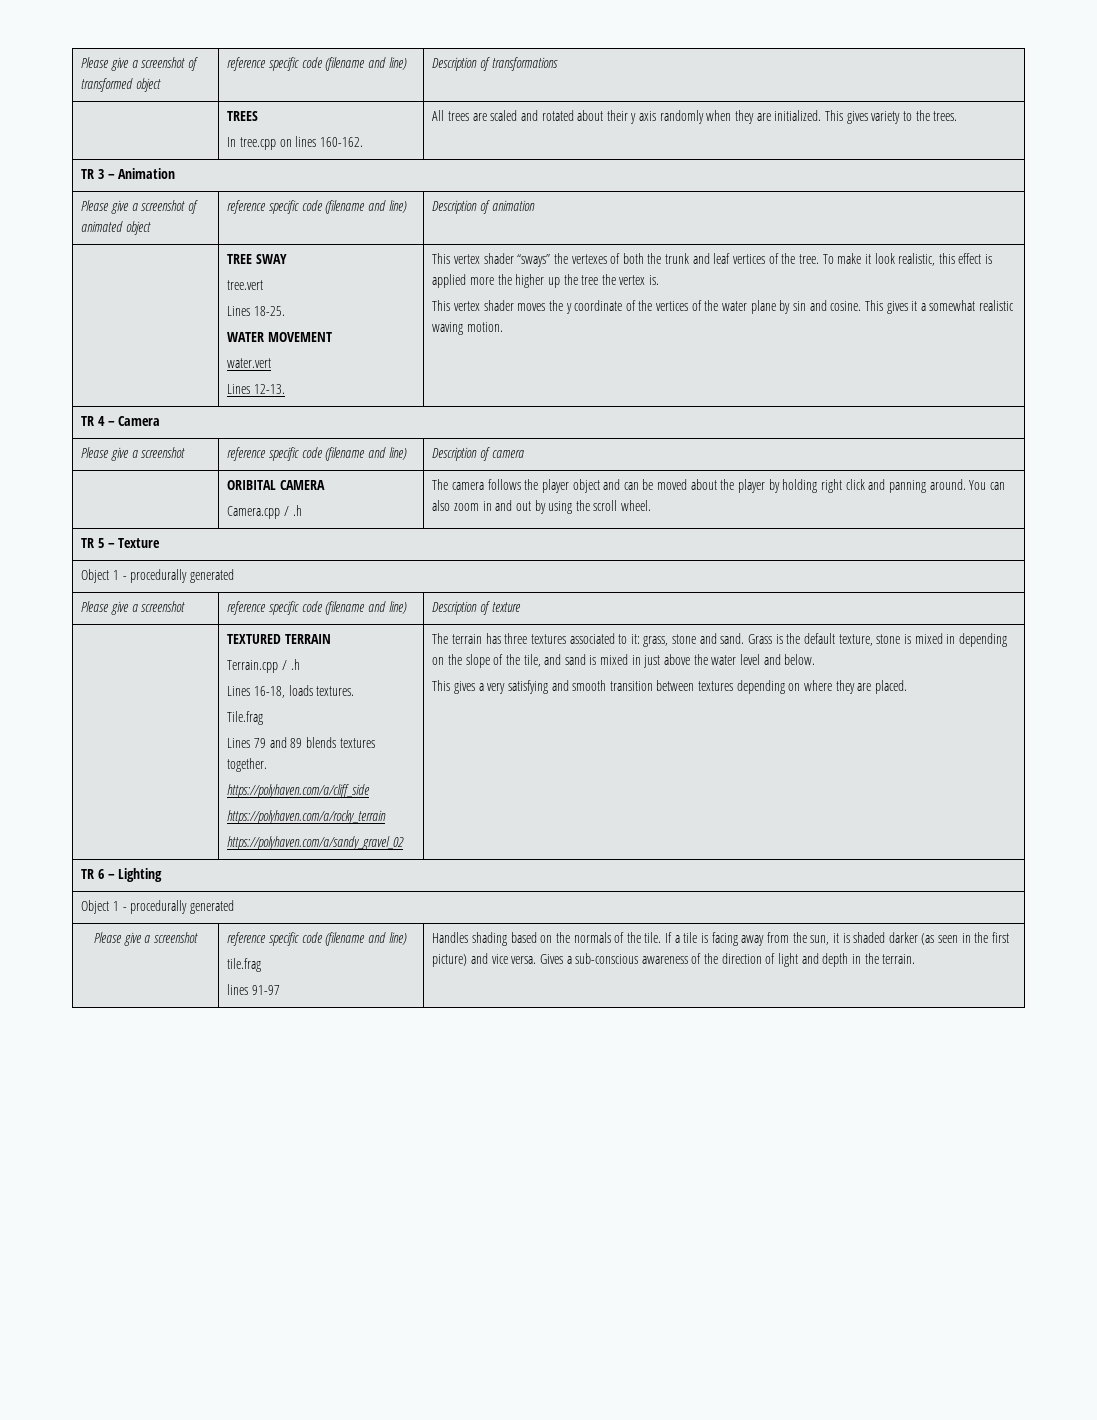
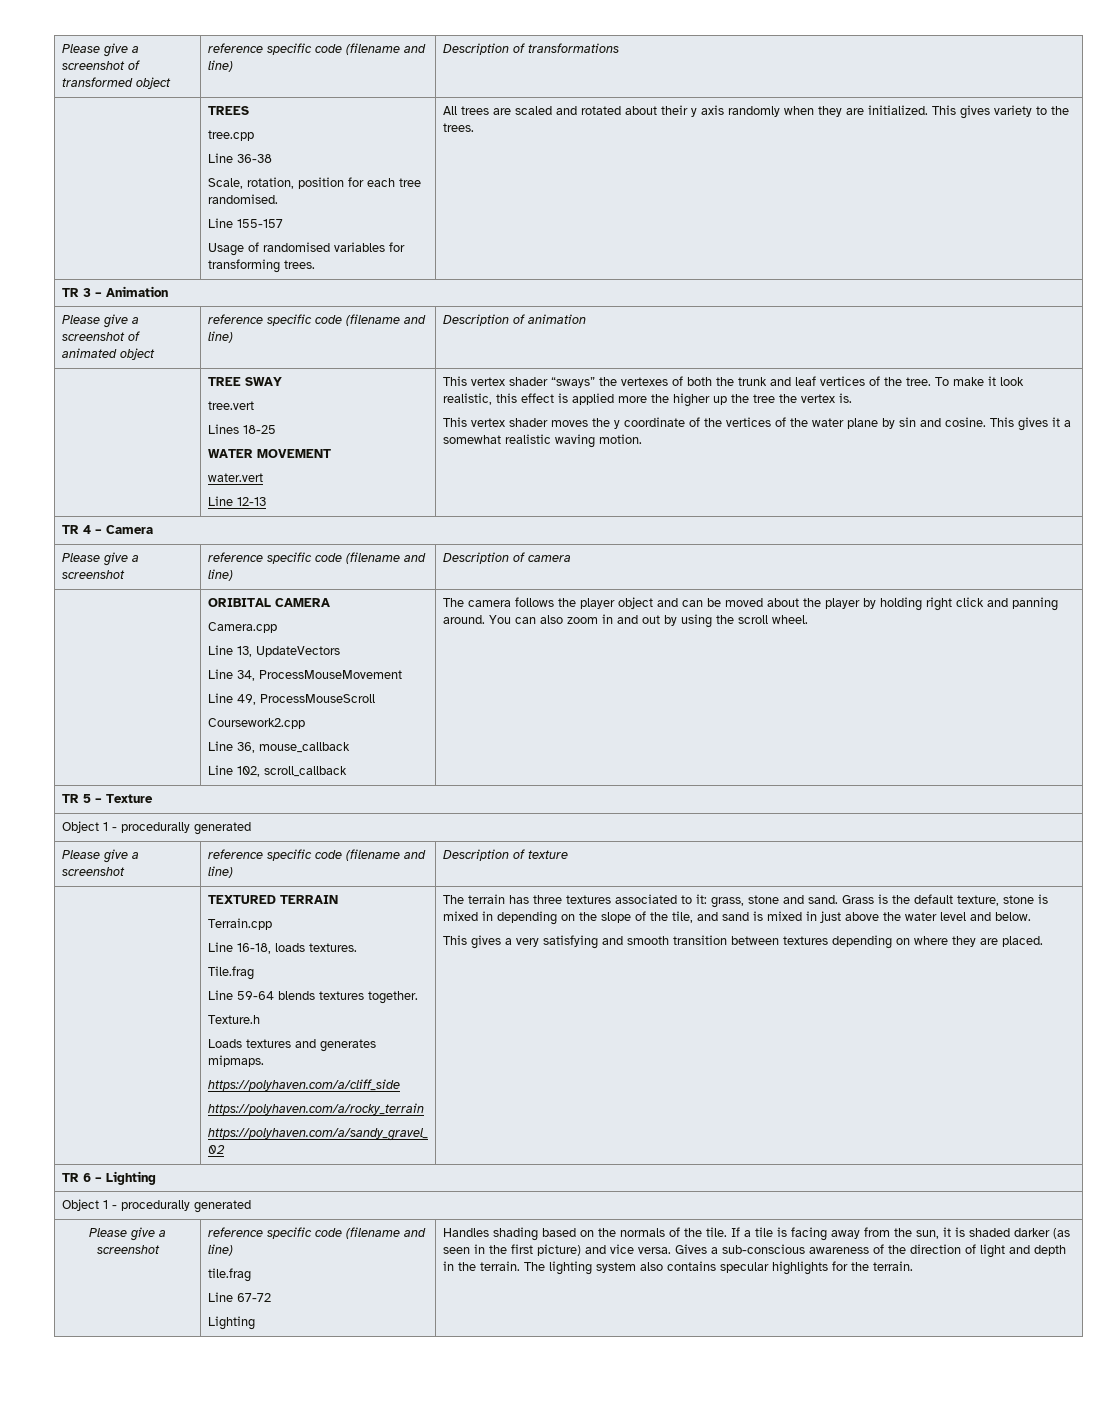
- In tree.cpp on lines 160-162.
+ tree.cpp
+ Line 36-38
+ Scale, rotation, position for each tree randomised.
+ Line 155-157
+ Usage of randomised variables for transforming trees.
- Lines 18-25.
+ Lines 18-25
- Lines 12-13.
+ Line 12-13
- Camera.cpp / .h
+ Camera.cpp
+ Line 13, UpdateVectors
+ Line 34, ProcessMouseMovement
+ Line 49, ProcessMouseScroll
+ Coursework2.cpp
+ Line 36, mouse_callback
+ Line 102, scroll_callback
- Terrain.cpp / .h
- Lines 16-18, loads textures.
+ Terrain.cpp
+ Line 16-18, loads textures.
- Lines 79 and 89 blends textures together.
+ Line 59-64 blends textures together.
+ Texture.h
+ Loads textures and generates mipmaps.
- lines 91-97
+ Line 67-72
+ Lighting
+ The lighting system also contains specular highlights for the terrain.

